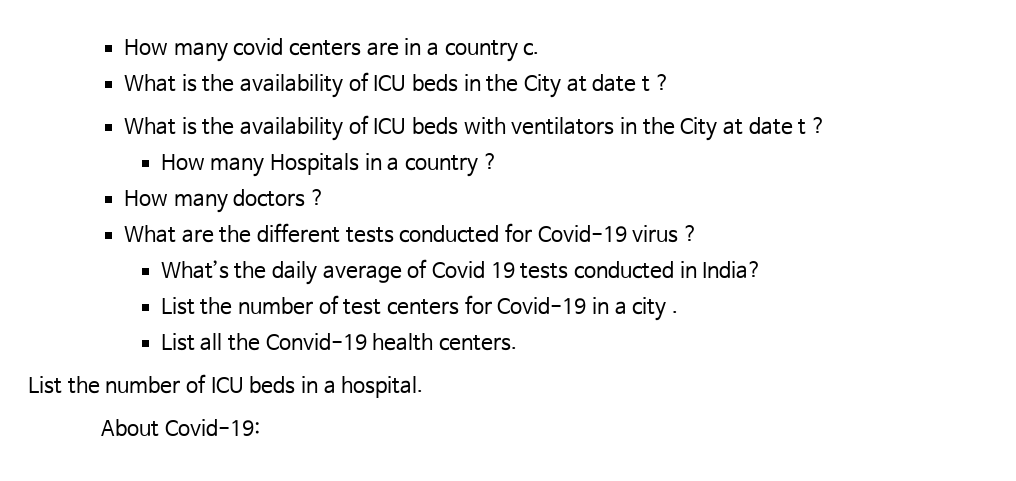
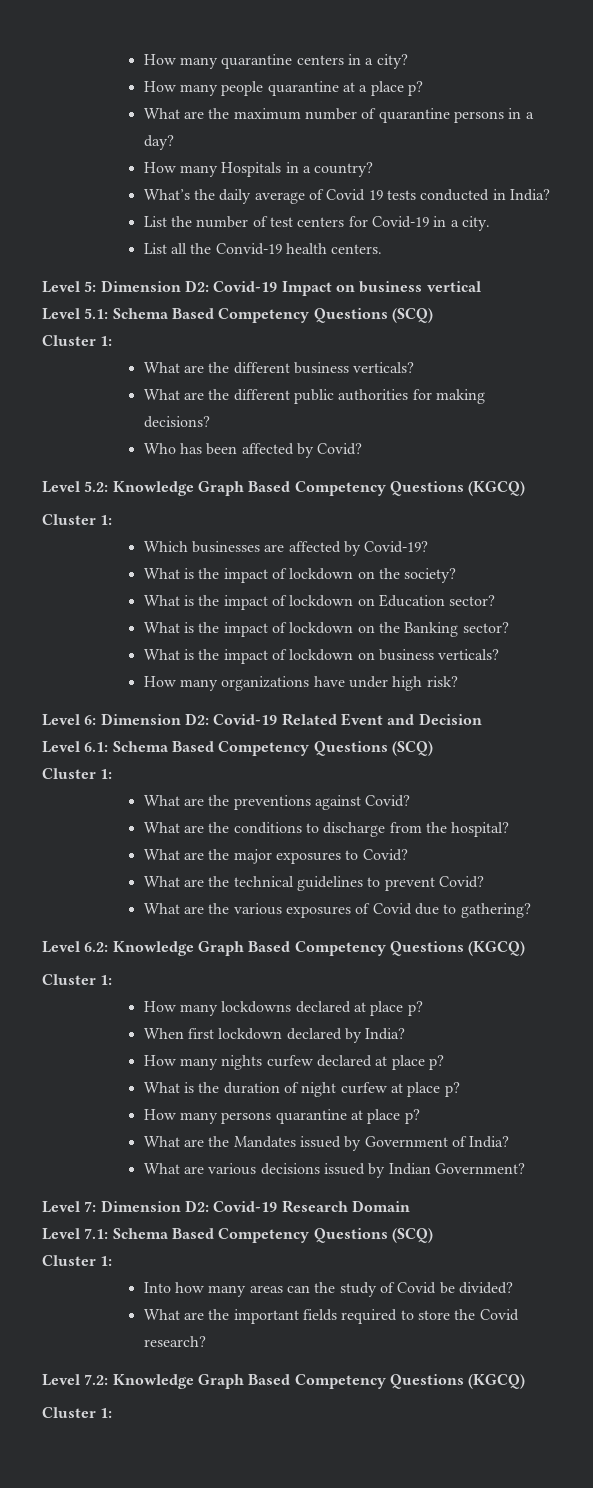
- How many covid centers are in a country c.
- What is the availability of ICU beds in the City at date t ?
- What is the availability of ICU beds with ventilators in the City at date t ?
+ How many quarantine centers in a city?
+ How many people quarantine at a place p?
+ What are the maximum number of quarantine persons in a day?
- How many Hospitals in a country ?
- How many doctors ?
- What are the different tests conducted for Covid-19 virus ?
+ How many Hospitals in a country?
- List the number of test centers for Covid-19 in a city .
+ List the number of test centers for Covid-19 in a city.
- List the number of ICU beds in a hospital.
- About Covid-19:
+ Level 5: Dimension D2: Covid-19 Impact on business vertical
+ Level 5.1: Schema Based Competency Questions (SCQ)
+ Cluster 1:
+ What are the different business verticals?
+ What are the different public authorities for making decisions?
+ Who has been affected by Covid?
+ Level 5.2: Knowledge Graph Based Competency Questions (KGCQ)
+ Cluster 1:
+ Which businesses are affected by Covid-19?
+ What is the impact of lockdown on the society?
+ What is the impact of lockdown on Education sector?
+ What is the impact of lockdown on the Banking sector?
+ What is the impact of lockdown on business verticals?
+ How many organizations have under high risk?
+ Level 6: Dimension D2: Covid-19 Related Event and Decision
+ Level 6.1: Schema Based Competency Questions (SCQ)
+ Cluster 1:
+ What are the preventions against Covid?
+ What are the conditions to discharge from the hospital?
+ What are the major exposures to Covid?
+ What are the technical guidelines to prevent Covid?
+ What are the various exposures of Covid due to gathering?
+ Level 6.2: Knowledge Graph Based Competency Questions (KGCQ)
+ Cluster 1:
+ How many lockdowns declared at place p?
+ When first lockdown declared by India?
+ How many nights curfew declared at place p?
+ What is the duration of night curfew at place p?
+ How many persons quarantine at place p?
+ What are the Mandates issued by Government of India?
+ What are various decisions issued by Indian Government?
+ Level 7: Dimension D2: Covid-19 Research Domain
+ Level 7.1: Schema Based Competency Questions (SCQ)
+ Cluster 1:
+ Into how many areas can the study of Covid be divided?
+ What are the important fields required to store the Covid research?
+ Level 7.2: Knowledge Graph Based Competency Questions (KGCQ)
+ Cluster 1:

